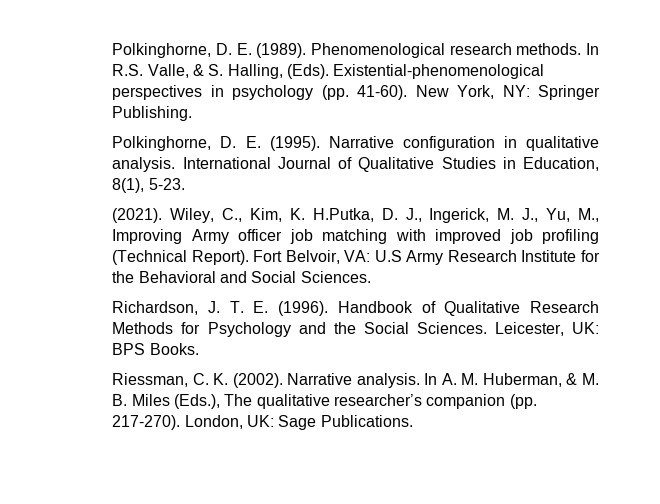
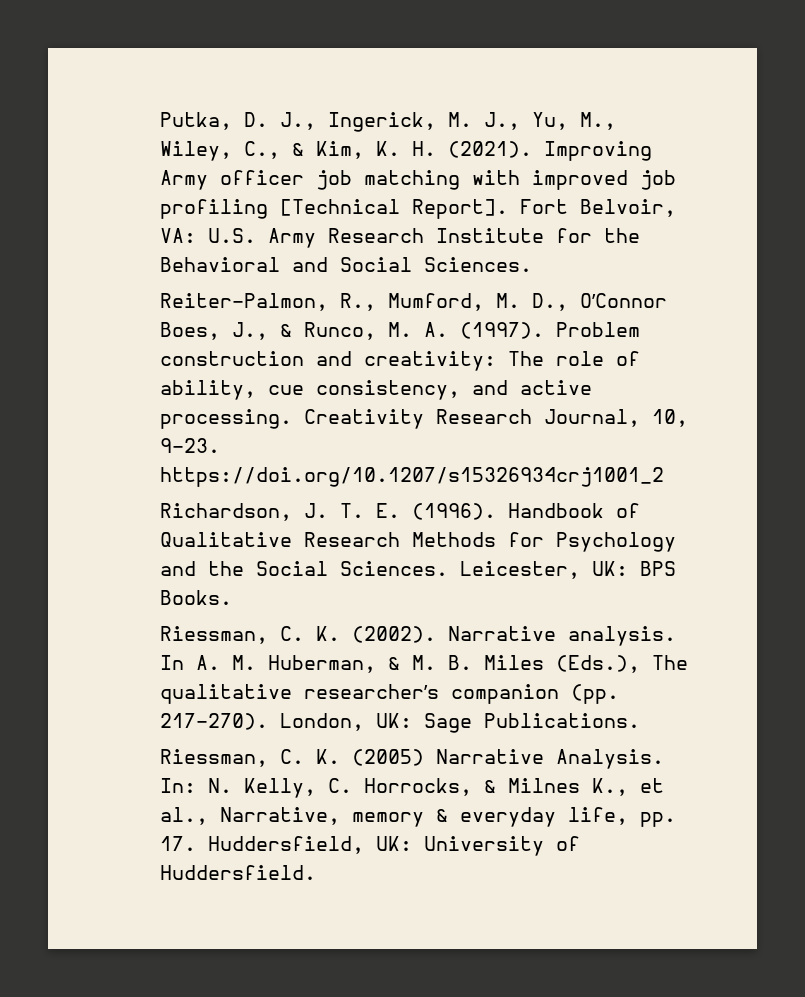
- Polkinghorne, D. E. (1989). Phenomenological research methods. In R.S. Valle, & S. Halling, (Eds). Existential-phenomenological perspectives in psychology (pp. 41-60). New York, NY: Springer Publishing.
- Polkinghorne, D. E. (1995). Narrative configuration in qualitative analysis. International Journal of Qualitative Studies in Education, 8(1), 5-23.
- (2021). Wiley, C., Kim, K. H.Putka, D. J., Ingerick, M. J., Yu, M., Improving Army officer job matching with improved job profiling (Technical Report).
+ Putka, D. J., Ingerick, M. J., Yu, M., Wiley, C., & Kim, K. H. (2021). Improving Army officer job matching with improved job profiling [Technical Report].
- Fort Belvoir, VA: U.S Army Research Institute for the Behavioral and Social Sciences.
+ Fort Belvoir, VA: U.S. Army Research Institute for the Behavioral and Social Sciences.
+ Reiter-Palmon, R., Mumford, M. D., O’Connor Boes, J., & Runco, M. A. (1997). Problem construction and creativity: The role of ability, cue consistency, and active processing. Creativity Research Journal, 10, 9-23. https://doi.org/10.1207/s15326934crj1001_2
+ Riessman, C. K. (2005) Narrative Analysis. In: N. Kelly, C. Horrocks, & Milnes K., et al., Narrative, memory & everyday life, pp. 17. Huddersfield, UK: University of Huddersfield.

